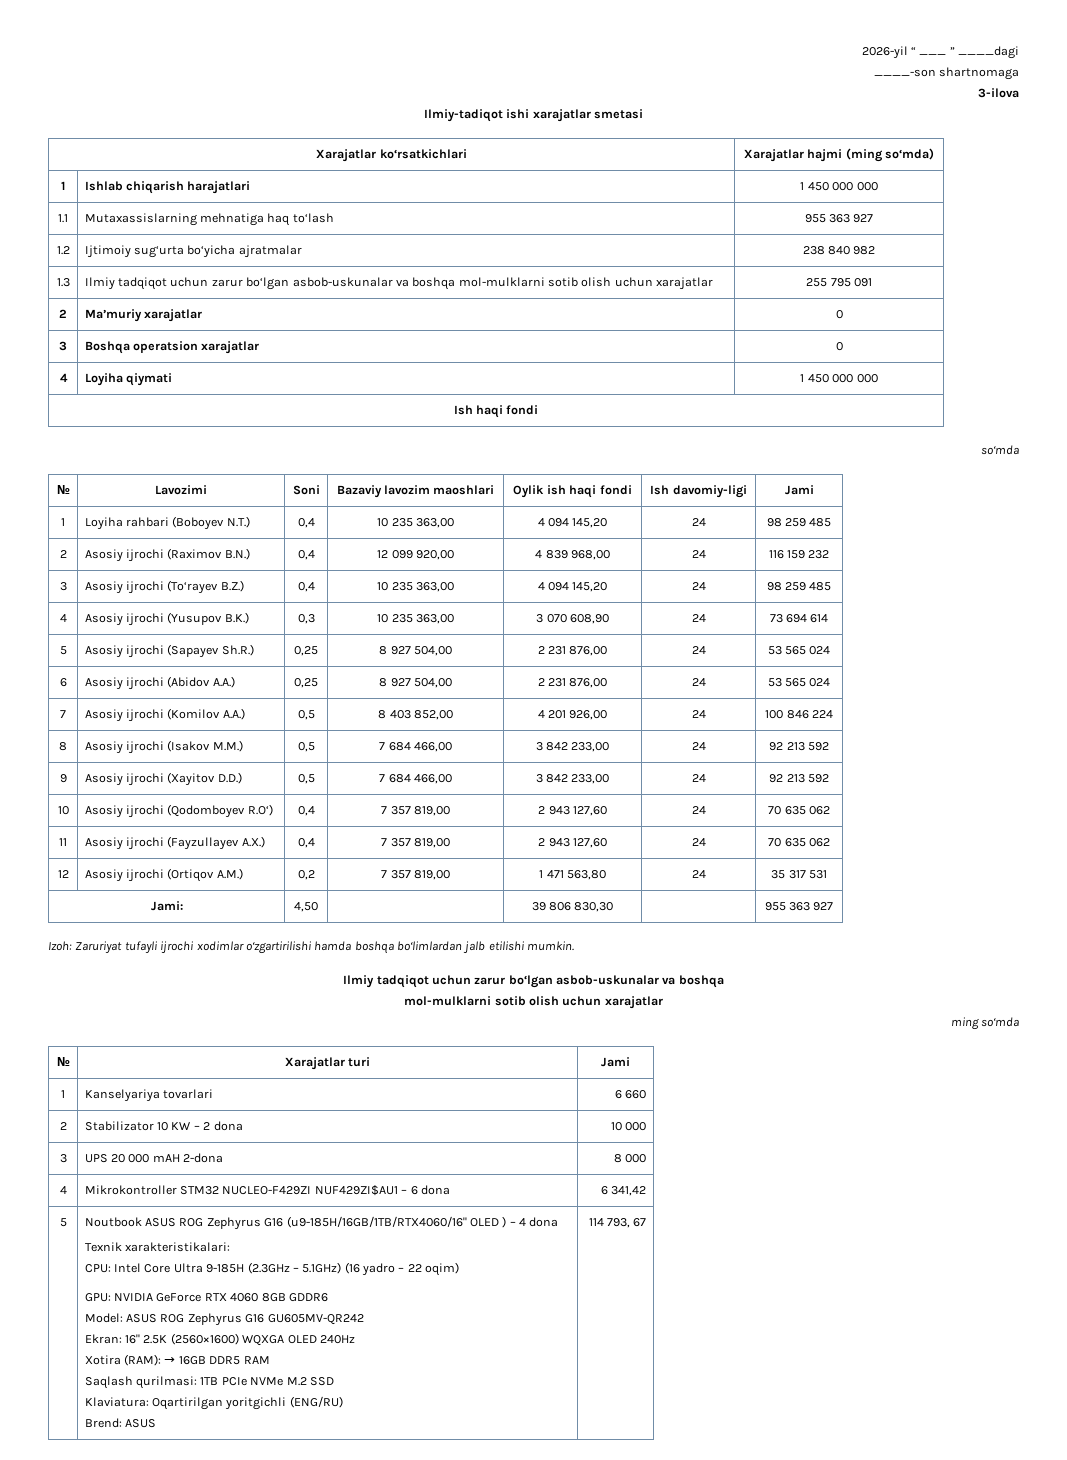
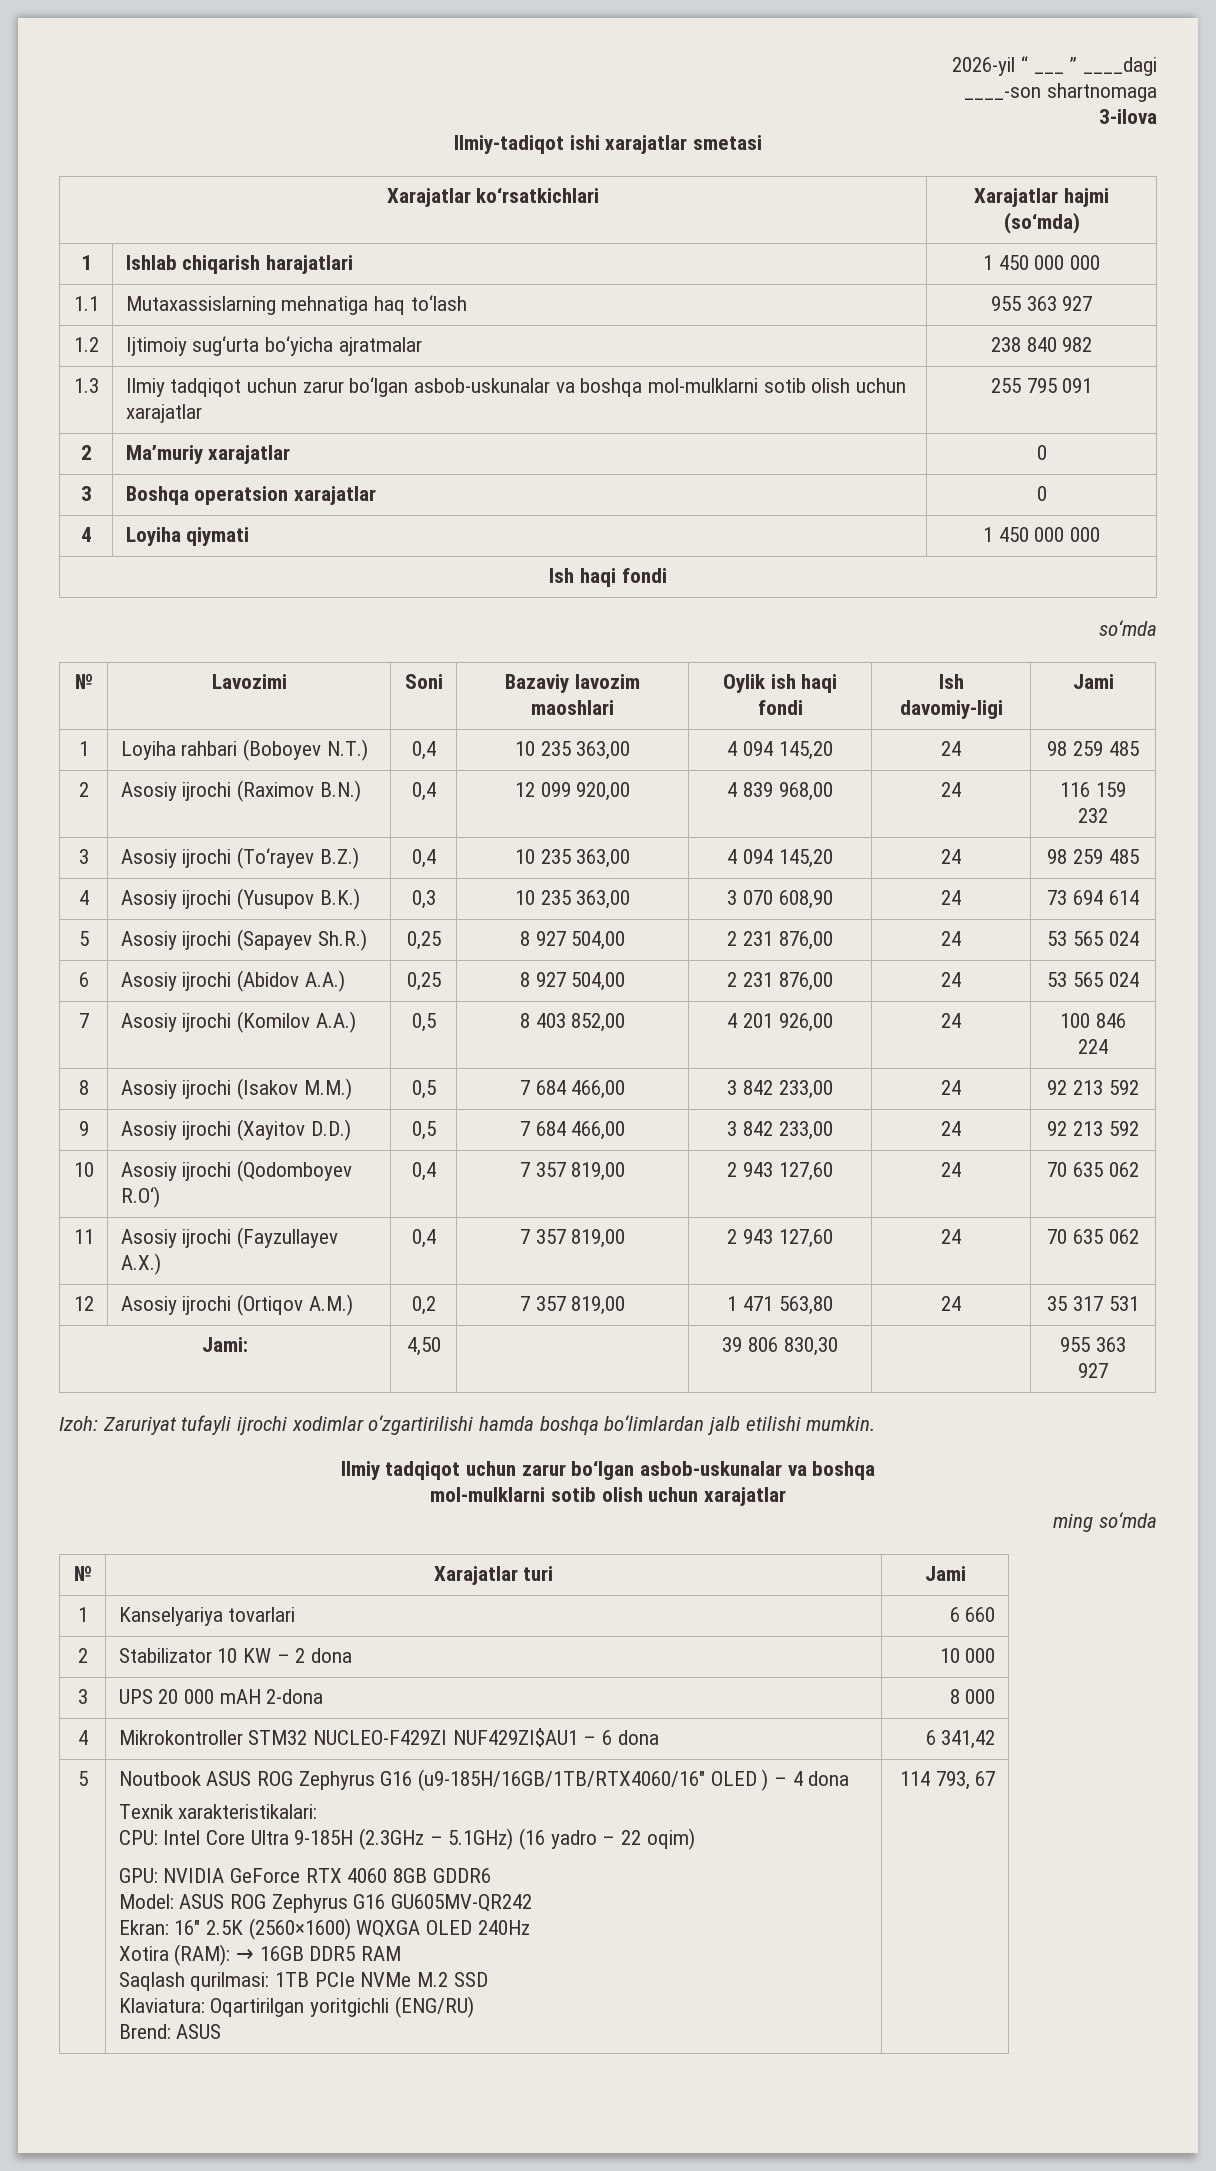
- Xarajatlar ko‘rsatkichlari | Xarajatlar hajmi (ming so‘mda)
+ Xarajatlar ko‘rsatkichlari | Xarajatlar hajmi (so‘mda)

